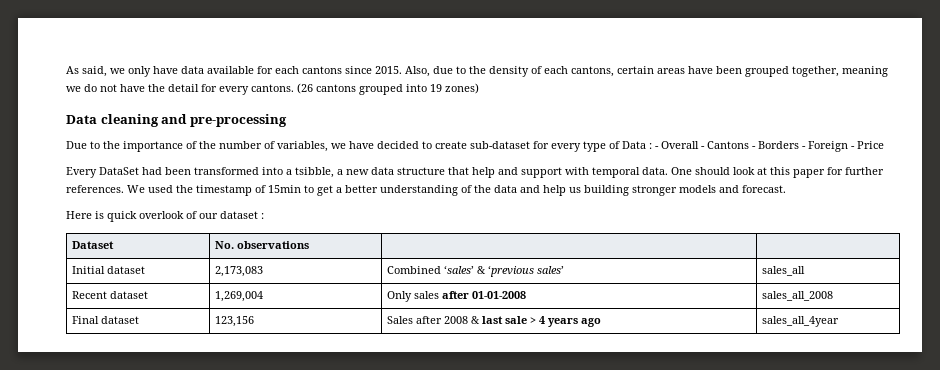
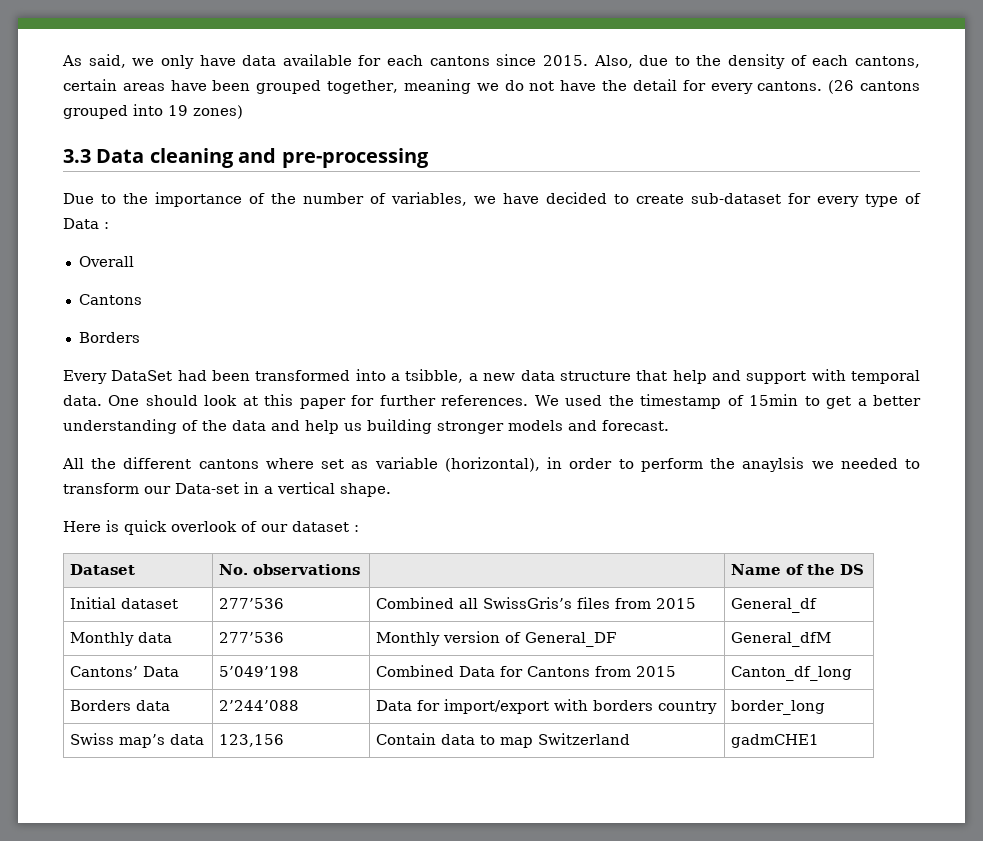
- Data cleaning and pre-processing
+ 3.3 Data cleaning and pre-processing
- Due to the importance of the number of variables, we have decided to create sub-dataset for every type of Data : - Overall - Cantons - Borders - Foreign - Price
+ Due to the importance of the number of variables, we have decided to create sub-dataset for every type of Data :
+ Overall
+ Cantons
+ Borders
+ All the different cantons where set as variable (horizontal), in order to perform the anaylsis we needed to transform our Data-set in a vertical shape.
- Dataset | No. observations | |
+ Dataset | No. observations | | Name of the DS
- Initial dataset | 2,173,083 | Combined ‘sales’ & ‘previous sales’ | sales_all
- Recent dataset | 1,269,004 | Only sales after 01-01-2008 | sales_all_2008
- Final dataset | 123,156 | Sales after 2008 & last sale > 4 years ago | sales_all_4year
+ Initial dataset | 277’536 | Combined all SwissGris’s files from 2015 | General_df
+ Monthly data | 277’536 | Monthly version of General_DF | General_dfM
+ Cantons’ Data | 5’049’198 | Combined Data for Cantons from 2015 | Canton_df_long
+ Borders data | 2’244’088 | Data for import/export with borders country | border_long
+ Swiss map’s data | 123,156 | Contain data to map Switzerland | gadmCHE1

